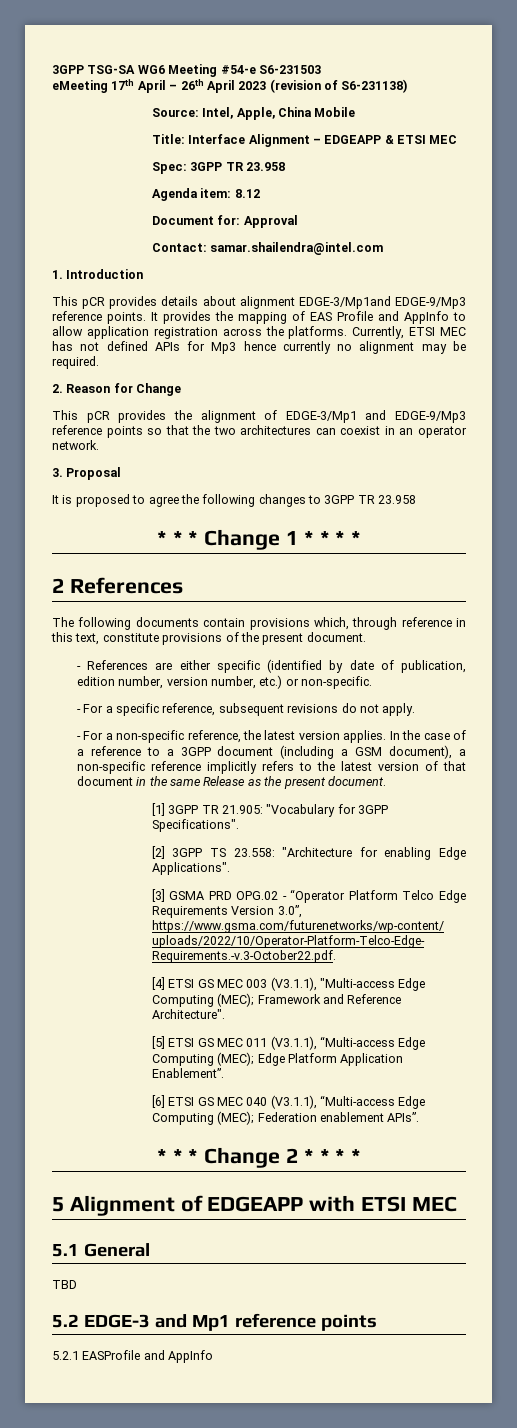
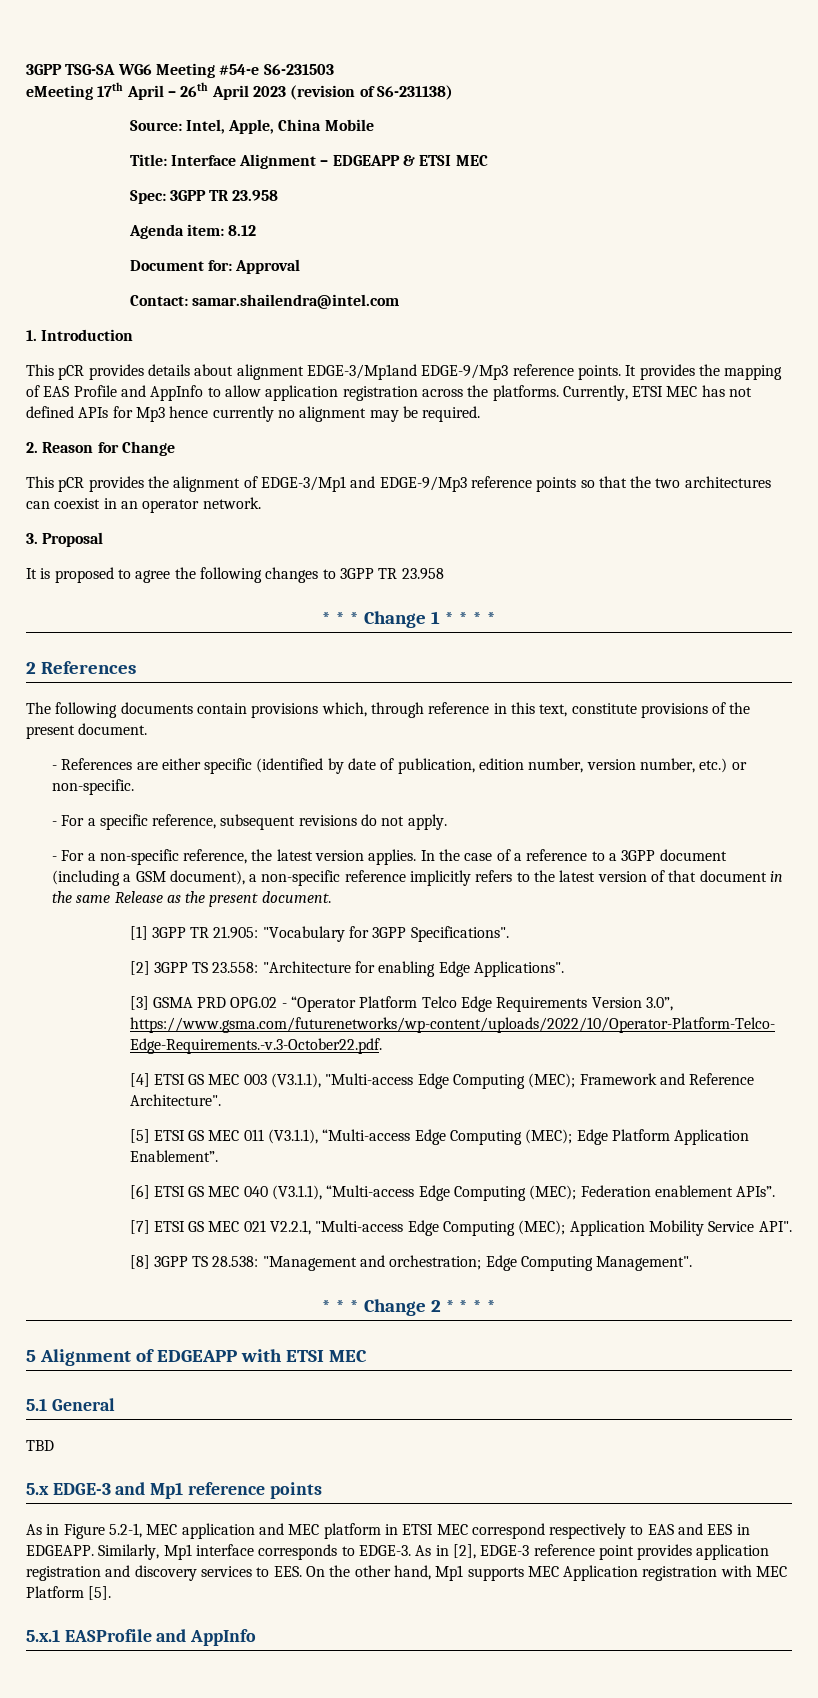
+ [7] ETSI GS MEC 021 V2.2.1, "Multi-access Edge Computing (MEC); Application Mobility Service API".
+ [8] 3GPP TS 28.538: "Management and orchestration; Edge Computing Management".
- 5.2 EDGE-3 and Mp1 reference points
+ 5.x EDGE-3 and Mp1 reference points
- 5.2.1 EASProfile and AppInfo
+ As in Figure 5.2-1, MEC application and MEC platform in ETSI MEC correspond respectively to EAS and EES in EDGEAPP. Similarly, Mp1 interface corresponds to EDGE-3. As in [2], EDGE-3 reference point provides application registration and discovery services to EES. On the other hand, Mp1 supports MEC Application registration with MEC Platform [5].
+ 5.x.1 EASProfile and AppInfo

